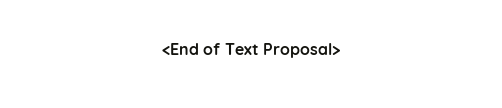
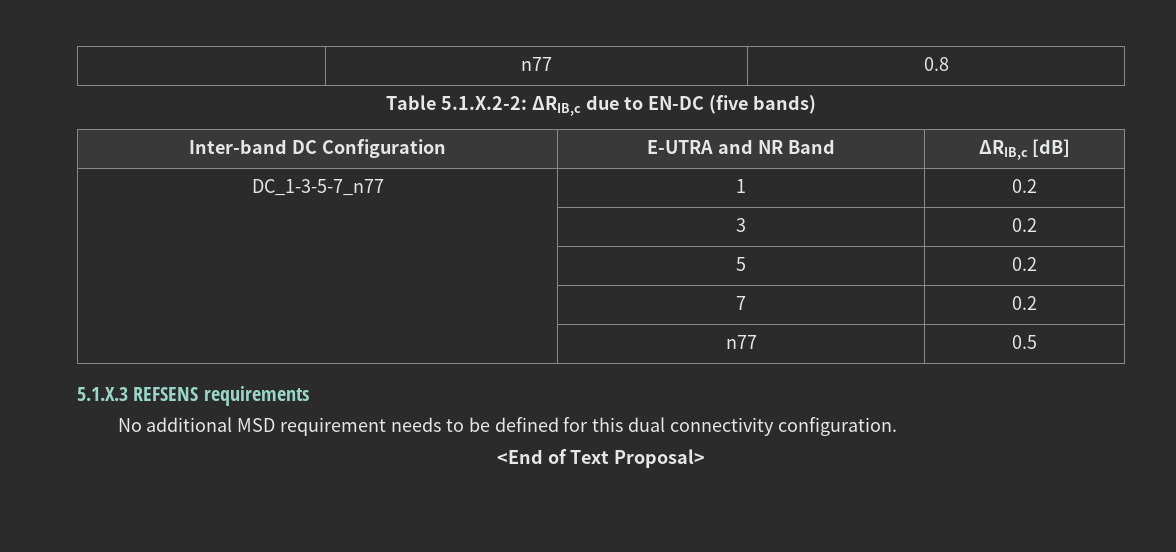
+ | n77 | 0.8
+ Table 5.1.X.2-2: ΔRIB,c due to EN-DC (five bands)
+ Inter-band DC Configuration | E-UTRA and NR Band | ΔRIB,c [dB]
+ DC_1-3-5-7_n77 | 1 | 0.2
+ | 3 | 0.2
+ | 5 | 0.2
+ | 7 | 0.2
+ | n77 | 0.5
+ 5.1.X.3 REFSENS requirements
+ No additional MSD requirement needs to be defined for this dual connectivity configuration.

